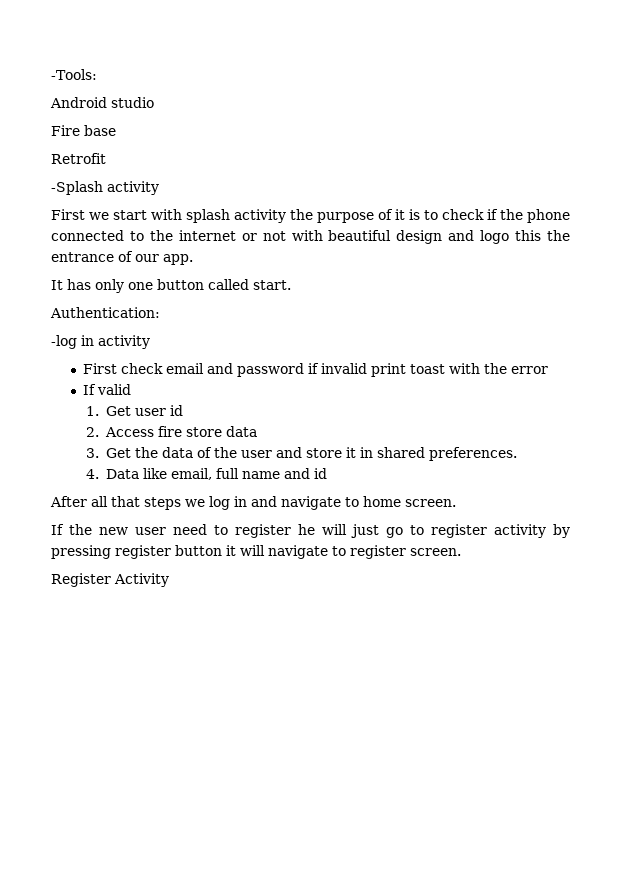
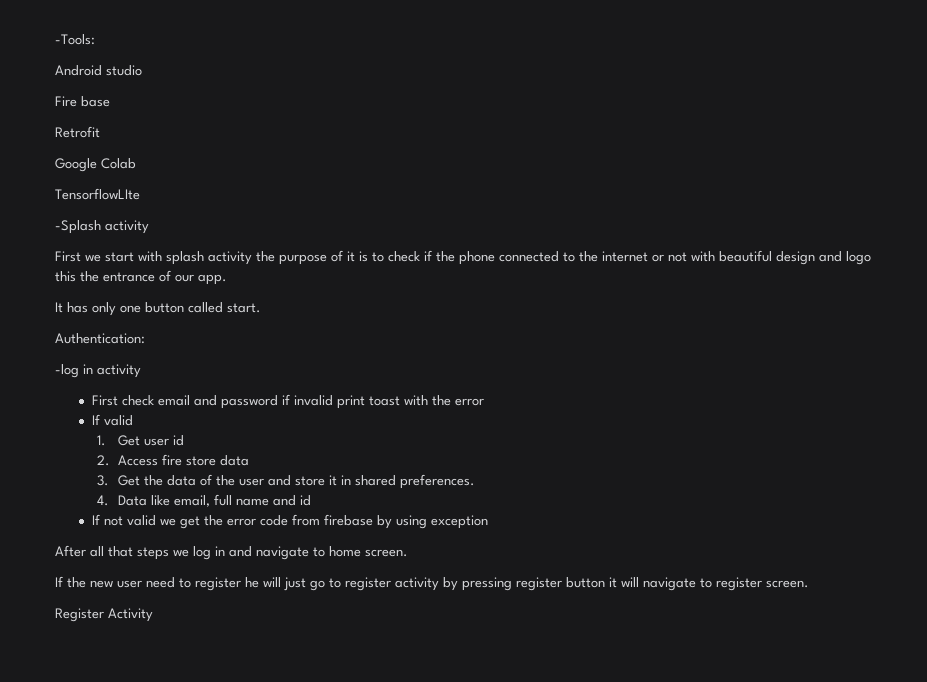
+ Google Colab
+ TensorflowLIte
+ If not valid we get the error code from firebase by using exception

